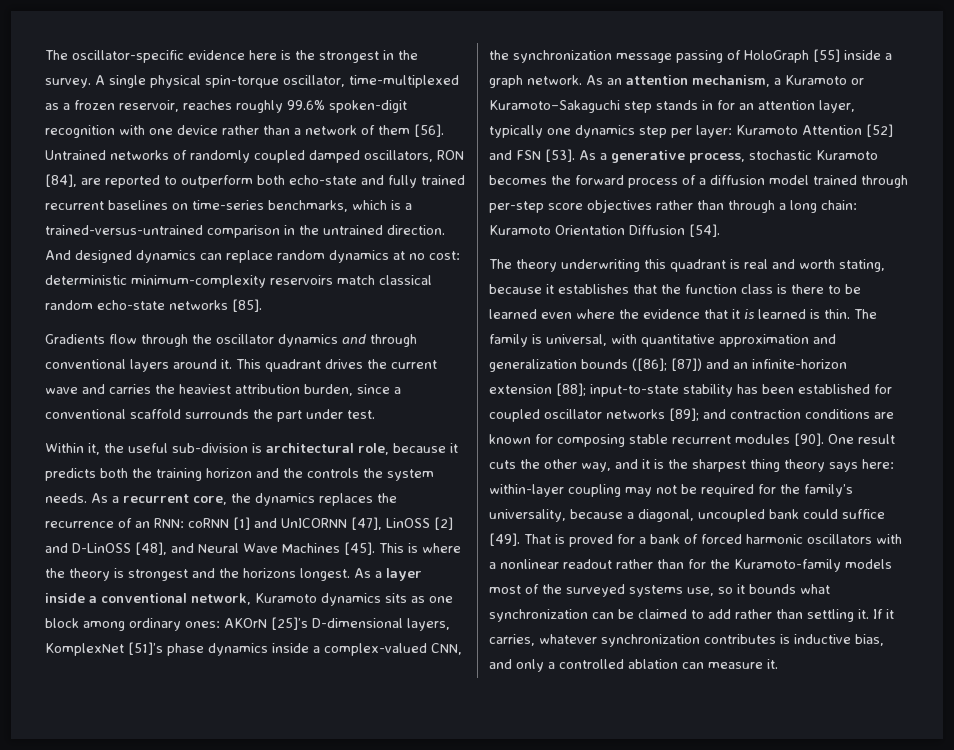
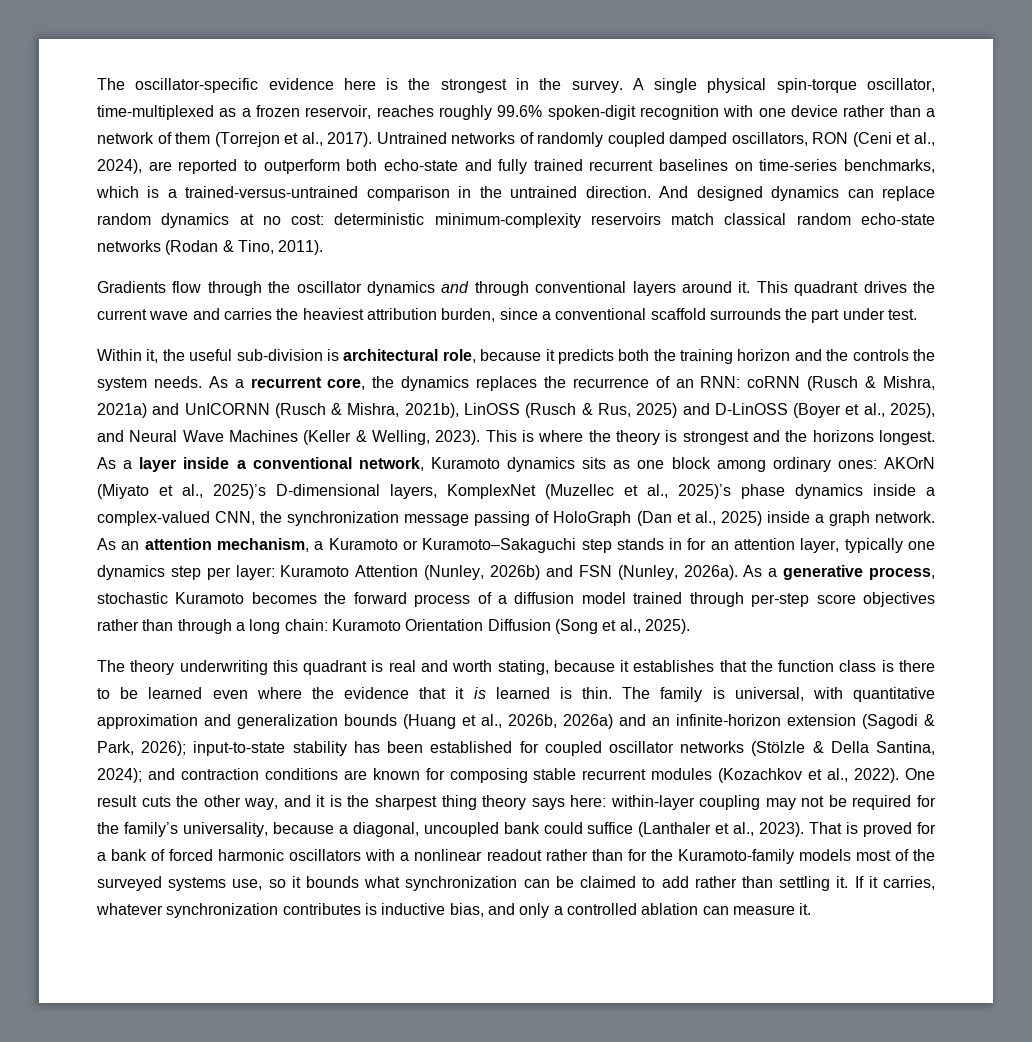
- A single physical spin-torque oscillator, time-multiplexed as a frozen reservoir, reaches roughly 99.6% spoken-digit recognition with one device rather than a network of them [56].
+ A single physical spin-torque oscillator, time-multiplexed as a frozen reservoir, reaches roughly 99.6% spoken-digit recognition with one device rather than a network of them (Torrejon et al., 2017).
- Untrained networks of randomly coupled damped oscillators, RON [84], are reported to outperform both echo-state and fully trained recurrent baselines on time-series benchmarks, which is a trained-versus-untrained comparison in the untrained direction.
+ Untrained networks of randomly coupled damped oscillators, RON (Ceni et al., 2024), are reported to outperform both echo-state and fully trained recurrent baselines on time-series benchmarks, which is a trained-versus-untrained comparison in the untrained direction.
- And designed dynamics can replace random dynamics at no cost: deterministic minimum-complexity reservoirs match classical random echo-state networks [85].
+ And designed dynamics can replace random dynamics at no cost: deterministic minimum-complexity reservoirs match classical random echo-state networks (Rodan & Tino, 2011).
- As a recurrent core, the dynamics replaces the recurrence of an RNN: coRNN [1] and UnICORNN [47], LinOSS [2] and D-LinOSS [48], and Neural Wave Machines [45].
+ As a recurrent core, the dynamics replaces the recurrence of an RNN: coRNN (Rusch & Mishra, 2021a) and UnICORNN (Rusch & Mishra, 2021b), LinOSS (Rusch & Rus, 2025) and D-LinOSS (Boyer et al., 2025), and Neural Wave Machines (Keller & Welling, 2023).
- As a layer inside a conventional network, Kuramoto dynamics sits as one block among ordinary ones: AKOrN [25]’s D-dimensional layers, KomplexNet [51]’s phase dynamics inside a complex-valued CNN, the synchronization message passing of HoloGraph [55] inside a graph network.
+ As a layer inside a conventional network, Kuramoto dynamics sits as one block among ordinary ones: AKOrN (Miyato et al., 2025)’s D-dimensional layers, KomplexNet (Muzellec et al., 2025)’s phase dynamics inside a complex-valued CNN, the synchronization message passing of HoloGraph (Dan et al., 2025) inside a graph network.
- As an attention mechanism, a Kuramoto or Kuramoto–Sakaguchi step stands in for an attention layer, typically one dynamics step per layer: Kuramoto Attention [52] and FSN [53].
+ As an attention mechanism, a Kuramoto or Kuramoto–Sakaguchi step stands in for an attention layer, typically one dynamics step per layer: Kuramoto Attention (Nunley, 2026b) and FSN (Nunley, 2026a).
- As a generative process, stochastic Kuramoto becomes the forward process of a diffusion model trained through per-step score objectives rather than through a long chain: Kuramoto Orientation Diffusion [54].
+ As a generative process, stochastic Kuramoto becomes the forward process of a diffusion model trained through per-step score objectives rather than through a long chain: Kuramoto Orientation Diffusion (Song et al., 2025).
- The family is universal, with quantitative approximation and generalization bounds ([86]; [87]) and an infinite-horizon extension [88]; input-to-state stability has been established for coupled oscillator networks [89]; and contraction conditions are known for composing stable recurrent modules [90].
+ The family is universal, with quantitative approximation and generalization bounds (Huang et al., 2026b, 2026a) and an infinite-horizon extension (Sagodi & Park, 2026); input-to-state stability has been established for coupled oscillator networks (Stölzle & Della Santina, 2024); and contraction conditions are known for composing stable recurrent modules (Kozachkov et al., 2022).
- One result cuts the other way, and it is the sharpest thing theory says here: within-layer coupling may not be required for the family’s universality, because a diagonal, uncoupled bank could suffice [49].
+ One result cuts the other way, and it is the sharpest thing theory says here: within-layer coupling may not be required for the family’s universality, because a diagonal, uncoupled bank could suffice (Lanthaler et al., 2023).

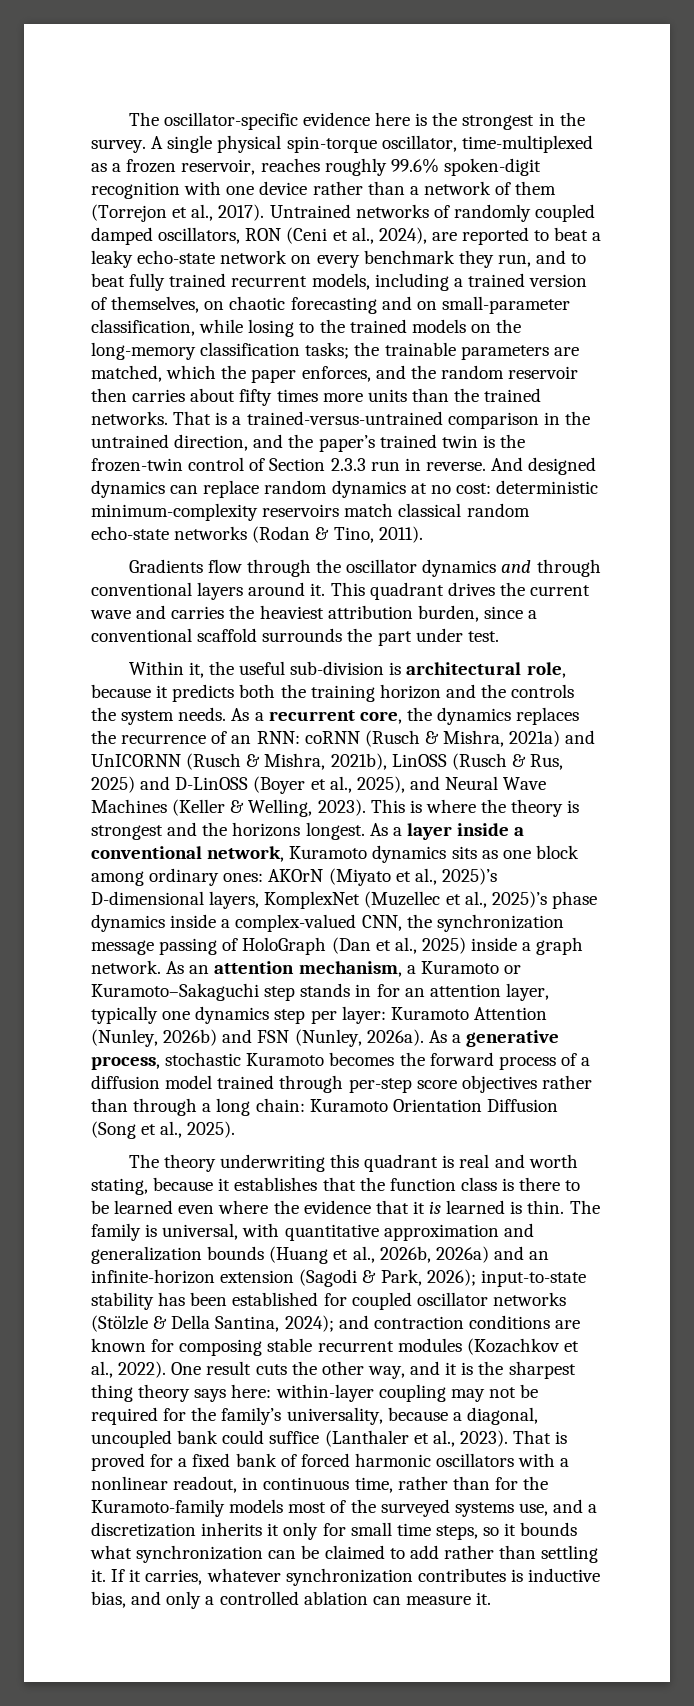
- Untrained networks of randomly coupled damped oscillators, RON (Ceni et al., 2024), are reported to outperform both echo-state and fully trained recurrent baselines on time-series benchmarks, which is a trained-versus-untrained comparison in the untrained direction.
+ Untrained networks of randomly coupled damped oscillators, RON (Ceni et al., 2024), are reported to beat a leaky echo-state network on every benchmark they run, and to beat fully trained recurrent models, including a trained version of themselves, on chaotic forecasting and on small-parameter classification, while losing to the trained models on the long-memory classification tasks; the trainable parameters are matched, which the paper enforces, and the random reservoir then carries about fifty times more units than the trained networks. That is a trained-versus-untrained comparison in the untrained direction, and the paper’s trained twin is the frozen-twin control of Section 2.3.3 run in reverse.
- That is proved for a bank of forced harmonic oscillators with a nonlinear readout rather than for the Kuramoto-family models most of the surveyed systems use, so it bounds what synchronization can be claimed to add rather than settling it.
+ That is proved for a fixed bank of forced harmonic oscillators with a nonlinear readout, in continuous time, rather than for the Kuramoto-family models most of the surveyed systems use, and a discretization inherits it only for small time steps, so it bounds what synchronization can be claimed to add rather than settling it.

